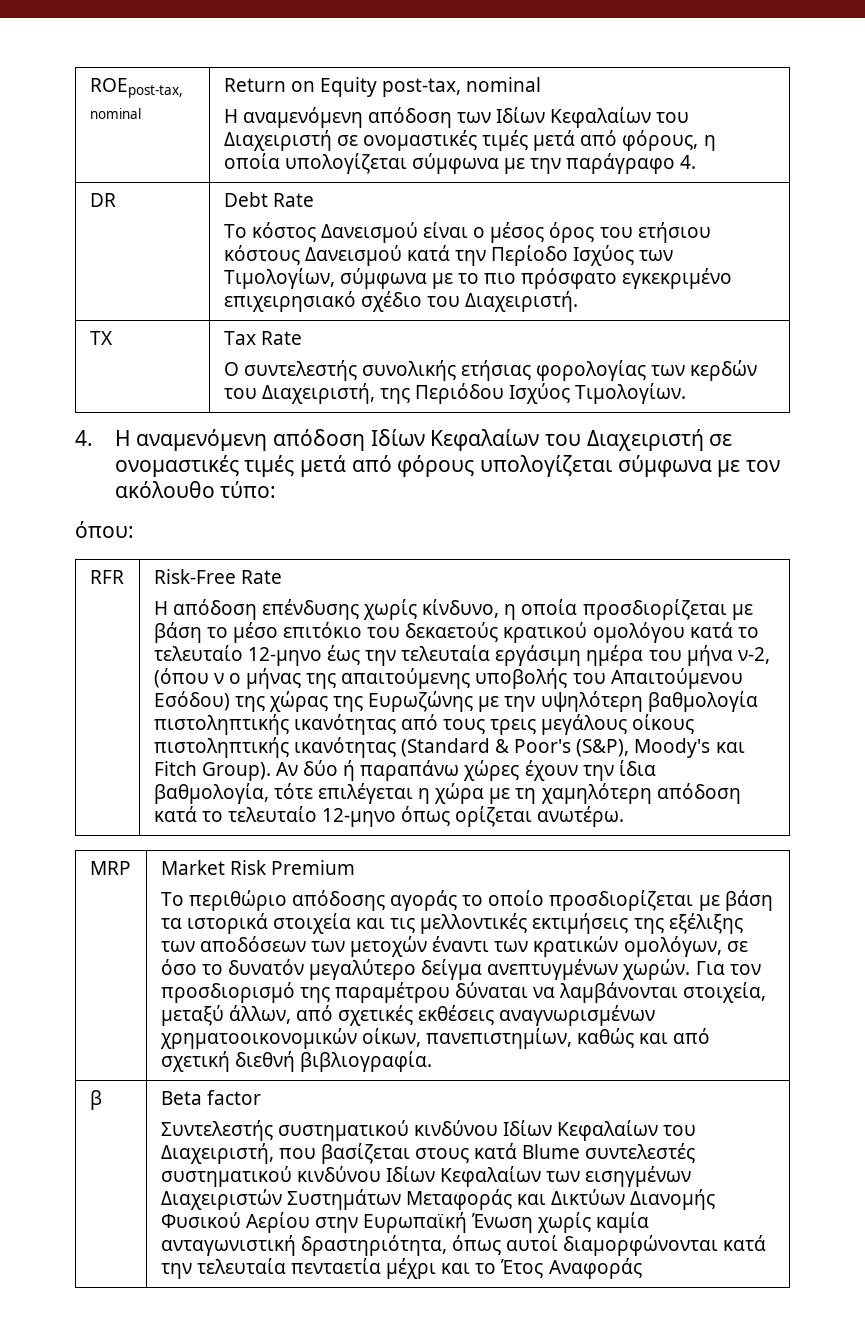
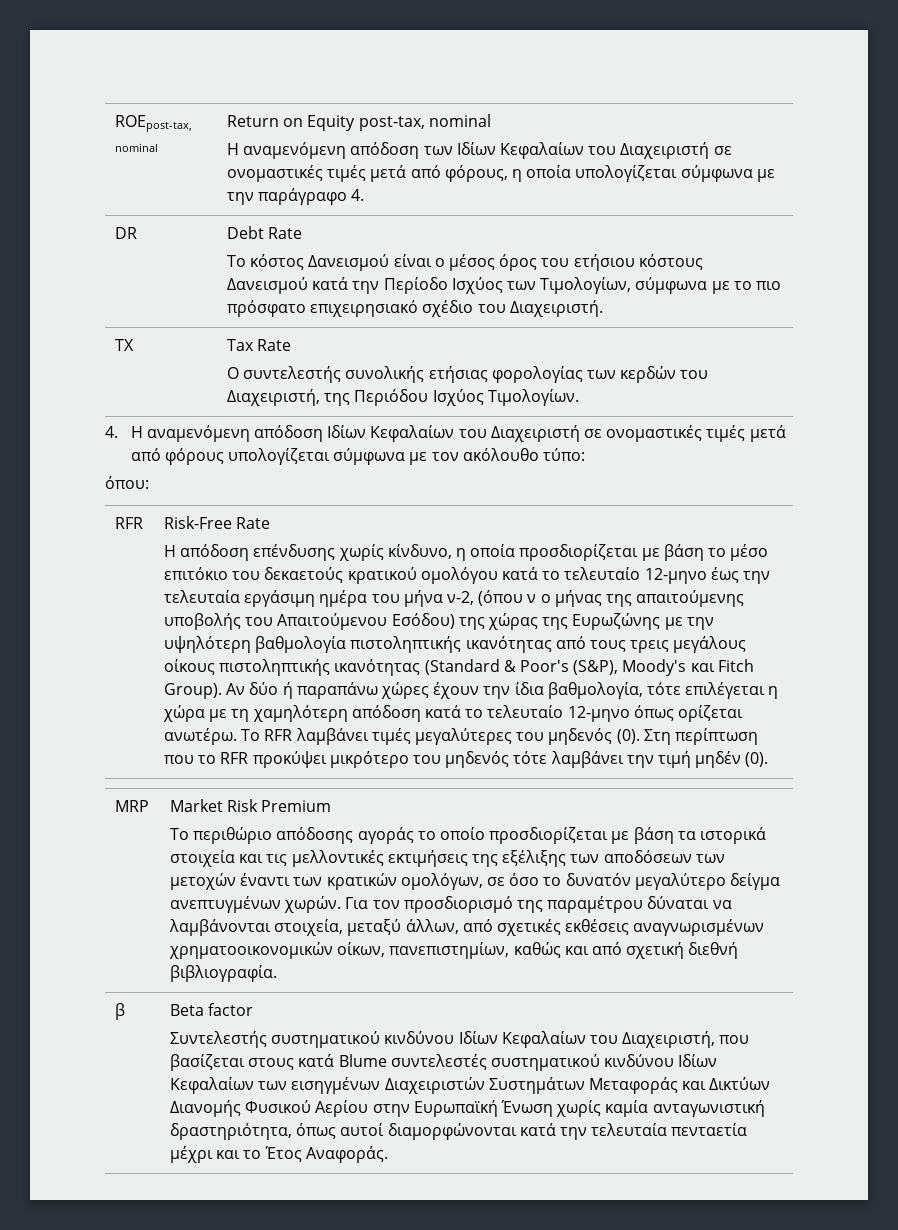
  DR | Debt Rate
- Το κόστος Δανεισμού είναι ο μέσος όρος του ετήσιου κόστους Δανεισμού κατά την Περίοδο Ισχύος των Τιμολογίων, σύμφωνα με το πιο πρόσφατο εγκεκριμένο επιχειρησιακό σχέδιο του Διαχειριστή.
+ Το κόστος Δανεισμού είναι ο μέσος όρος του ετήσιου κόστους Δανεισμού κατά την Περίοδο Ισχύος των Τιμολογίων, σύμφωνα με το πιο πρόσφατο επιχειρησιακό σχέδιο του Διαχειριστή.
+ Το RFR λαμβάνει τιμές μεγαλύτερες του μηδενός (0). Στη περίπτωση που το RFR προκύψει μικρότερο του μηδενός τότε λαμβάνει την τιμή μηδέν (0).
- Συντελεστής συστηματικού κινδύνου Iδίων Kεφαλαίων του Διαχειριστή, που βασίζεται στους κατά Blume συντελεστές συστηματικού κινδύνου Iδίων Kεφαλαίων των εισηγμένων Διαχειριστών Συστημάτων Μεταφοράς και Δικτύων Διανομής Φυσικού Αερίου στην Ευρωπαϊκή Ένωση χωρίς καμία ανταγωνιστική δραστηριότητα, όπως αυτοί διαμορφώνονται κατά την τελευταία πενταετία μέχρι και το Έτος Αναφοράς
+ Συντελεστής συστηματικού κινδύνου Iδίων Kεφαλαίων του Διαχειριστή, που βασίζεται στους κατά Blume συντελεστές συστηματικού κινδύνου Iδίων Kεφαλαίων των εισηγμένων Διαχειριστών Συστημάτων Μεταφοράς και Δικτύων Διανομής Φυσικού Αερίου στην Ευρωπαϊκή Ένωση χωρίς καμία ανταγωνιστική δραστηριότητα, όπως αυτοί διαμορφώνονται κατά την τελευταία πενταετία μέχρι και το Έτος Αναφοράς.

